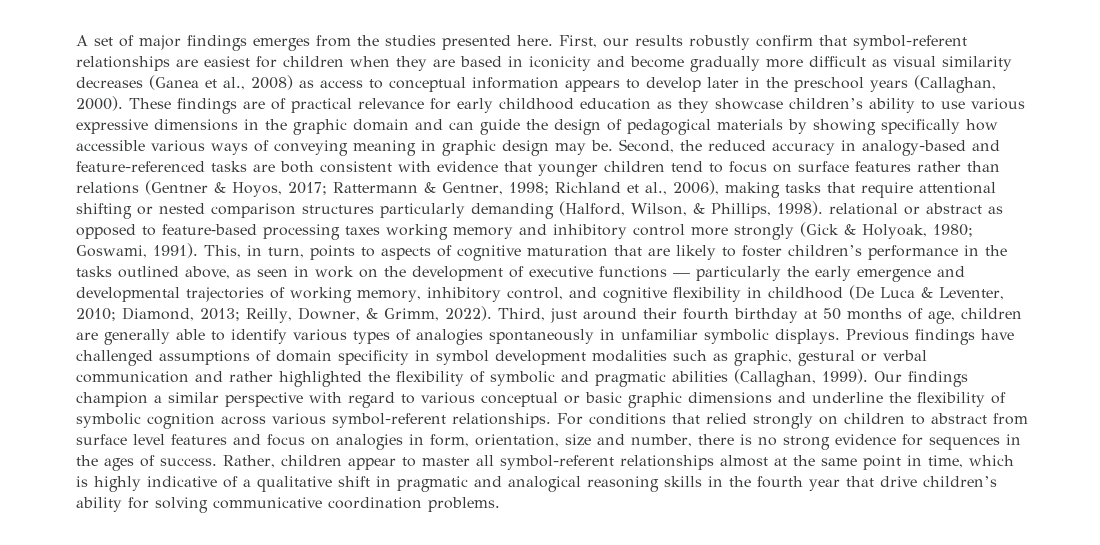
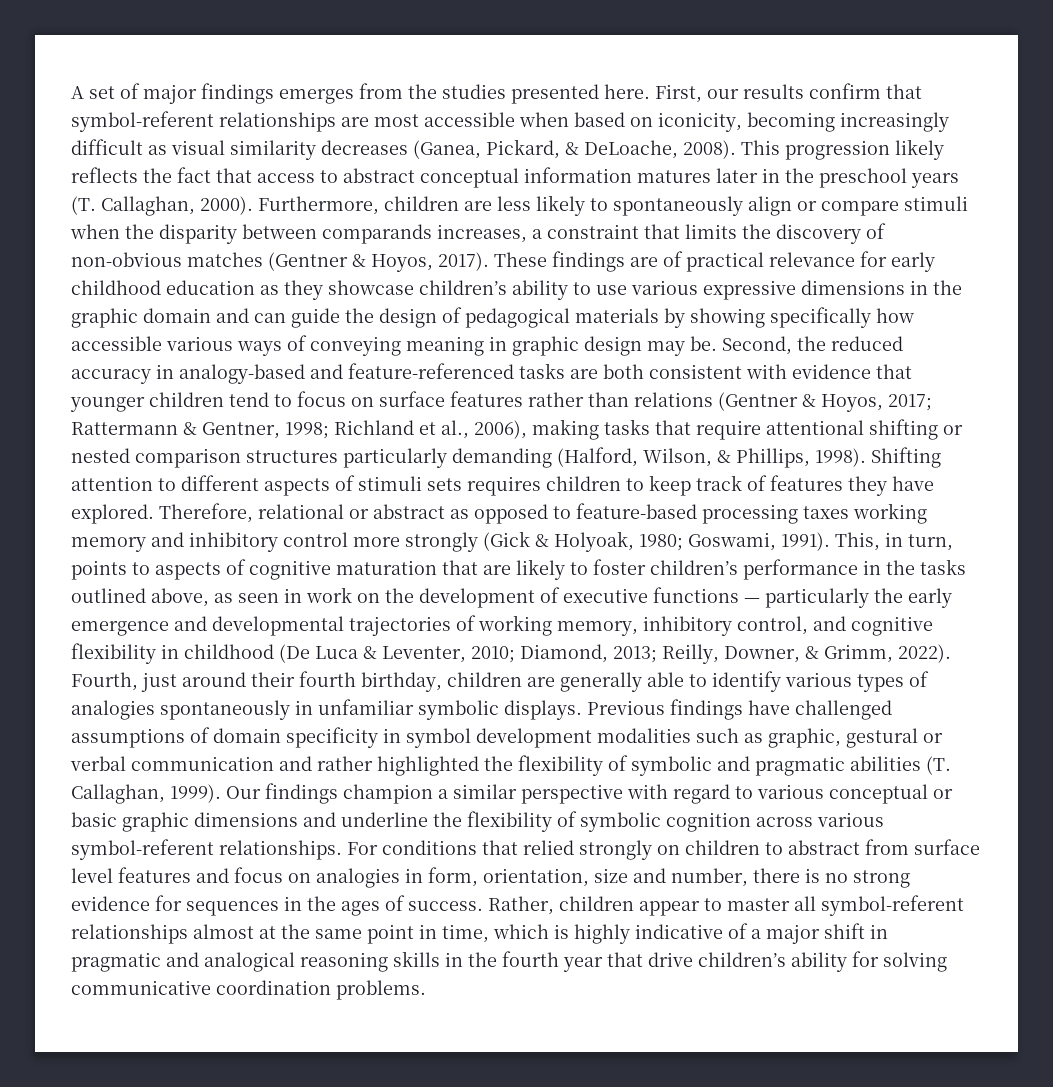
- First, our results robustly confirm that symbol-referent relationships are easiest for children when they are based in iconicity and become gradually more difficult as visual similarity decreases (Ganea et al., 2008) as access to conceptual information appears to develop later in the preschool years (Callaghan, 2000).
+ First, our results confirm that symbol-referent relationships are most accessible when based on iconicity, becoming increasingly difficult as visual similarity decreases (Ganea, Pickard, & DeLoache, 2008). This progression likely reflects the fact that access to abstract conceptual information matures later in the preschool years (T. Callaghan, 2000). Furthermore, children are less likely to spontaneously align or compare stimuli when the disparity between comparands increases, a constraint that limits the discovery of non-obvious matches (Gentner & Hoyos, 2017).
- Richland et al., 2006), making tasks that require attentional shifting or nested comparison structures particularly demanding (Halford, Wilson, & Phillips, 1998). relational or abstract as opposed to feature‑based processing taxes working memory and inhibitory control more strongly (Gick & Holyoak, 1980;
+ Richland et al., 2006), making tasks that require attentional shifting or nested comparison structures particularly demanding (Halford, Wilson, & Phillips, 1998). Shifting attention to different aspects of stimuli sets requires children to keep track of features they have explored. Therefore, relational or abstract as opposed to feature‑based processing taxes working memory and inhibitory control more strongly (Gick & Holyoak, 1980;
- Third, just around their fourth birthday at 50 months of age, children are generally able to identify various types of analogies spontaneously in unfamiliar symbolic displays.
+ Fourth, just around their fourth birthday, children are generally able to identify various types of analogies spontaneously in unfamiliar symbolic displays.
- Previous findings have challenged assumptions of domain specificity in symbol development modalities such as graphic, gestural or verbal communication and rather highlighted the flexibility of symbolic and pragmatic abilities (Callaghan, 1999).
+ Previous findings have challenged assumptions of domain specificity in symbol development modalities such as graphic, gestural or verbal communication and rather highlighted the flexibility of symbolic and pragmatic abilities (T. Callaghan, 1999).
- Rather, children appear to master all symbol-referent relationships almost at the same point in time, which is highly indicative of a qualitative shift in pragmatic and analogical reasoning skills in the fourth year that drive children’s ability for solving communicative coordination problems.
+ Rather, children appear to master all symbol-referent relationships almost at the same point in time, which is highly indicative of a major shift in pragmatic and analogical reasoning skills in the fourth year that drive children’s ability for solving communicative coordination problems.

